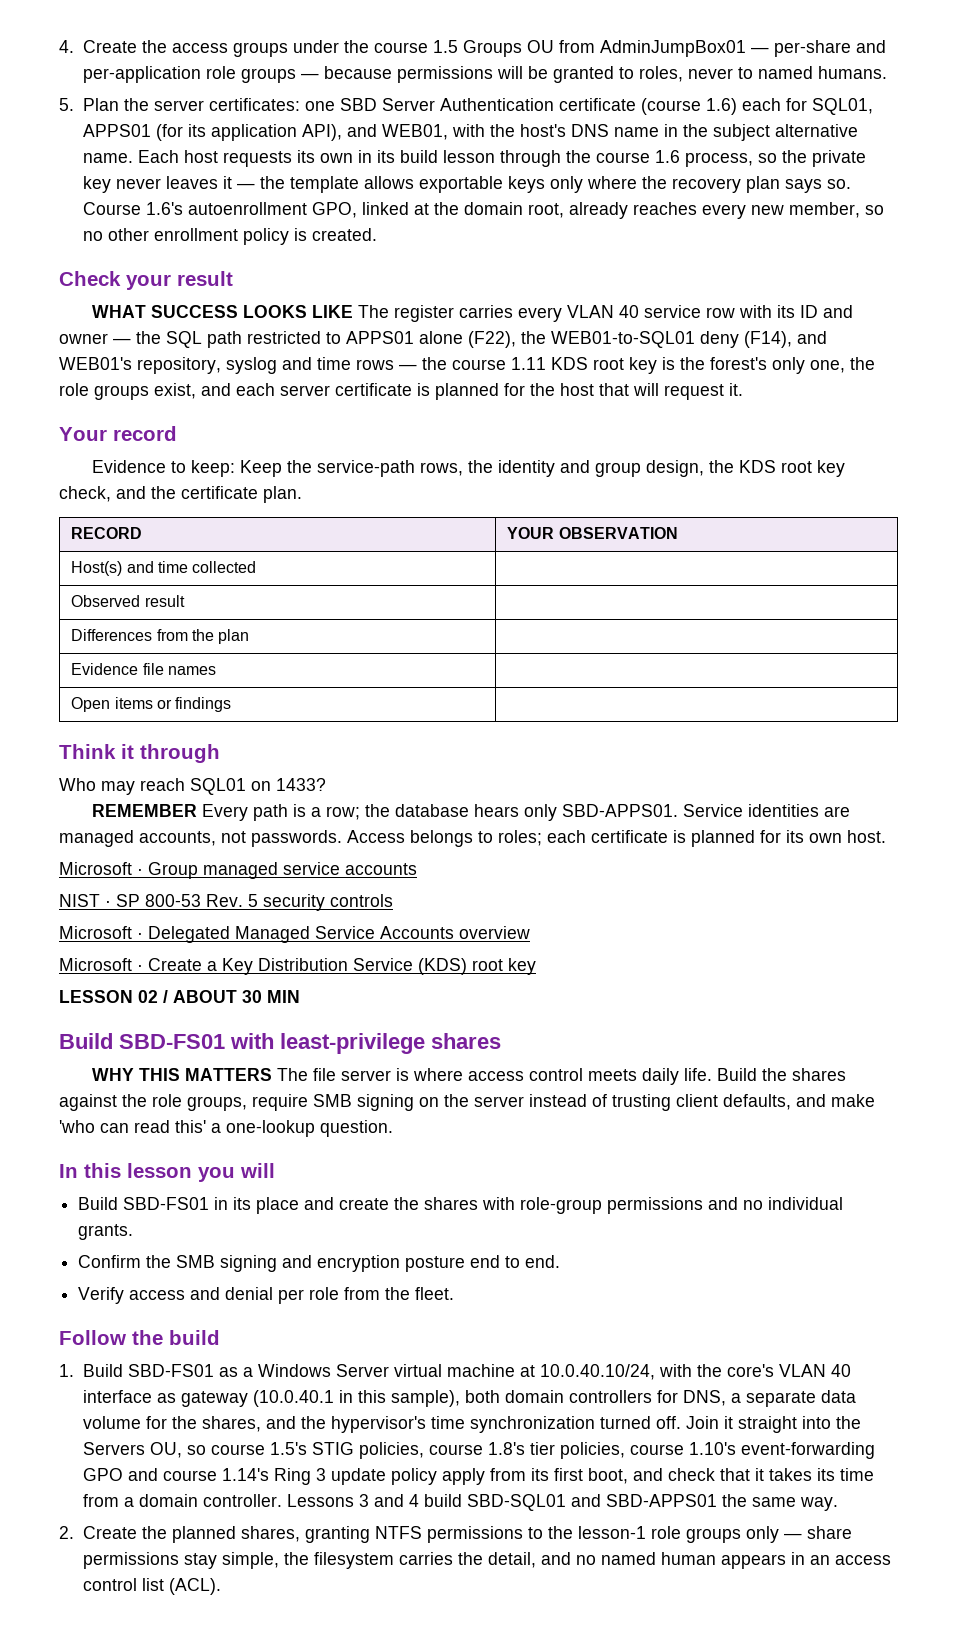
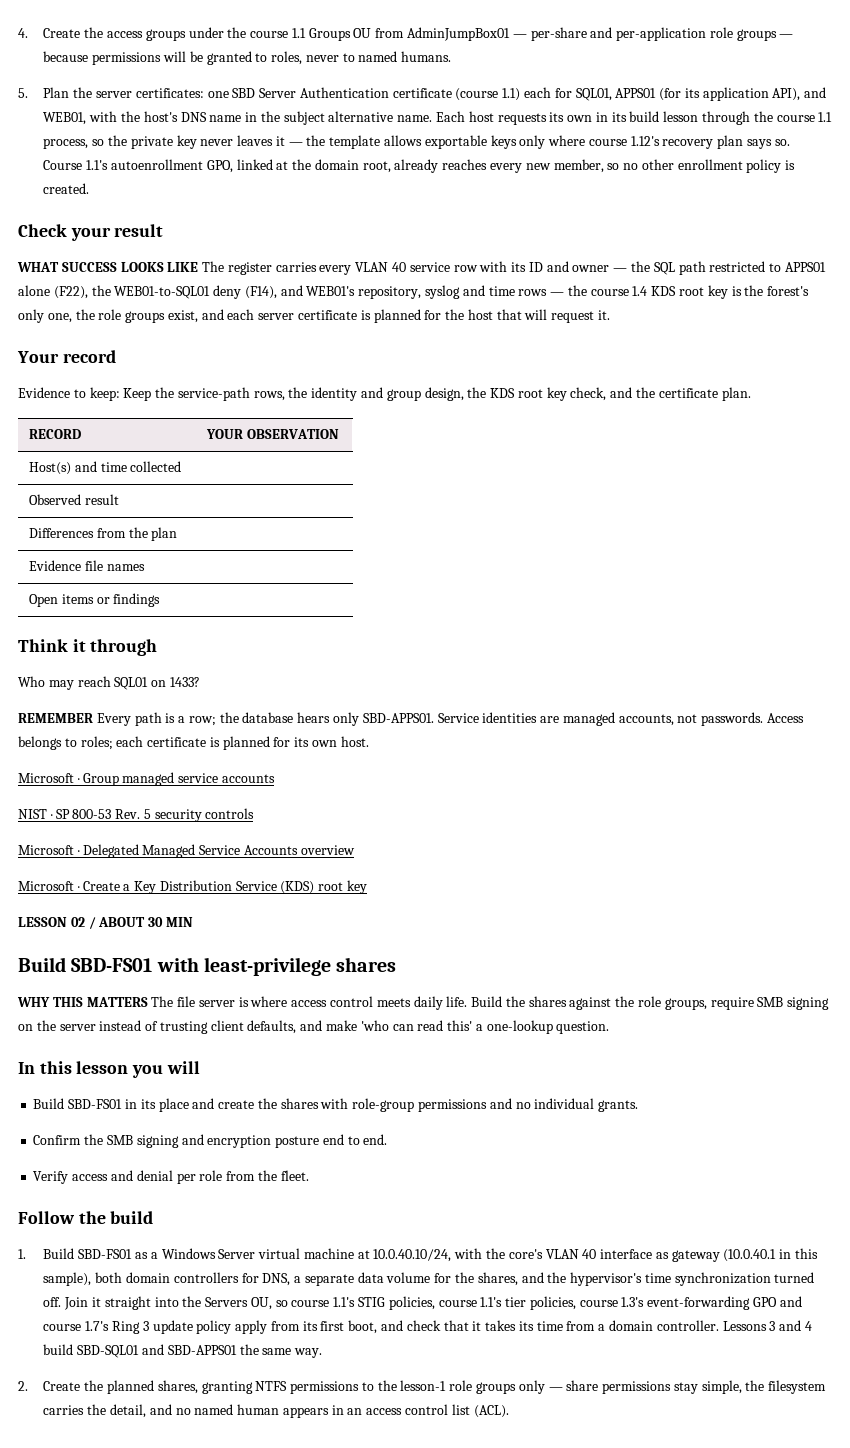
- 4. Create the access groups under the course 1.5 Groups OU from AdminJumpBox01 — per-share and per-application role groups — because permissions will be granted to roles, never to named humans.
+ 4. Create the access groups under the course 1.1 Groups OU from AdminJumpBox01 — per-share and per-application role groups — because permissions will be granted to roles, never to named humans.
- 5. Plan the server certificates: one SBD Server Authentication certificate (course 1.6) each for SQL01, APPS01 (for its application API), and WEB01, with the host's DNS name in the subject alternative name.
+ 5. Plan the server certificates: one SBD Server Authentication certificate (course 1.1) each for SQL01, APPS01 (for its application API), and WEB01, with the host's DNS name in the subject alternative name.
- Each host requests its own in its build lesson through the course 1.6 process, so the private key never leaves it — the template allows exportable keys only where the recovery plan says so.
+ Each host requests its own in its build lesson through the course 1.1 process, so the private key never leaves it — the template allows exportable keys only where course 1.12's recovery plan says so.
- Course 1.6's autoenrollment GPO, linked at the domain root, already reaches every new member, so no other enrollment policy is created.
+ Course 1.1's autoenrollment GPO, linked at the domain root, already reaches every new member, so no other enrollment policy is created.
- WHAT SUCCESS LOOKS LIKE The register carries every VLAN 40 service row with its ID and owner — the SQL path restricted to APPS01 alone (F22), the WEB01-to-SQL01 deny (F14), and WEB01's repository, syslog and time rows — the course 1.11 KDS root key is the forest's only one, the role groups exist, and each server certificate is planned for the host that will request it.
+ WHAT SUCCESS LOOKS LIKE The register carries every VLAN 40 service row with its ID and owner — the SQL path restricted to APPS01 alone (F22), the WEB01-to-SQL01 deny (F14), and WEB01's repository, syslog and time rows — the course 1.4 KDS root key is the forest's only one, the role groups exist, and each server certificate is planned for the host that will request it.
- Join it straight into the Servers OU, so course 1.5's STIG policies, course 1.8's tier policies, course 1.10's event-forwarding GPO and course 1.14's Ring 3 update policy apply from its first boot, and check that it takes its time from a domain controller.
+ Join it straight into the Servers OU, so course 1.1's STIG policies, course 1.1's tier policies, course 1.3's event-forwarding GPO and course 1.7's Ring 3 update policy apply from its first boot, and check that it takes its time from a domain controller.

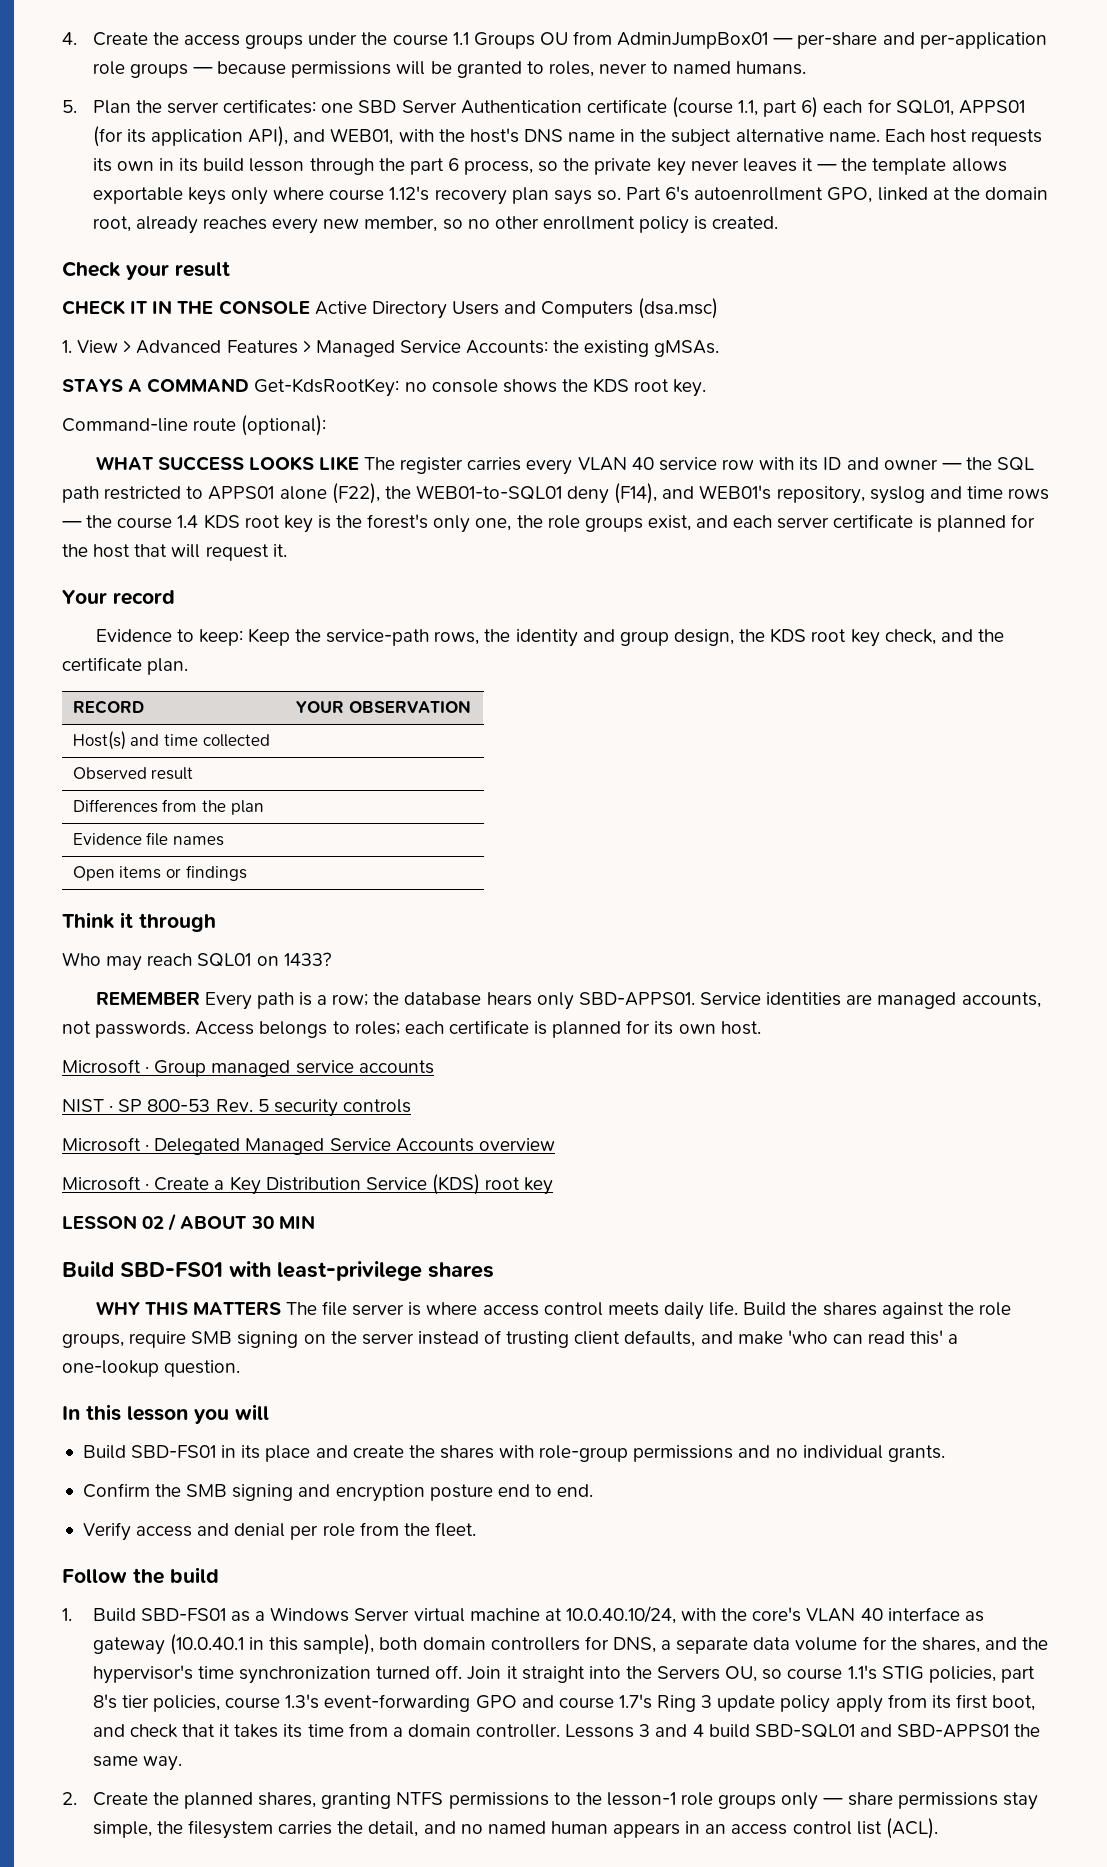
- 5. Plan the server certificates: one SBD Server Authentication certificate (course 1.1) each for SQL01, APPS01 (for its application API), and WEB01, with the host's DNS name in the subject alternative name.
+ 5. Plan the server certificates: one SBD Server Authentication certificate (course 1.1, part 6) each for SQL01, APPS01 (for its application API), and WEB01, with the host's DNS name in the subject alternative name.
- Each host requests its own in its build lesson through the course 1.1 process, so the private key never leaves it — the template allows exportable keys only where course 1.12's recovery plan says so.
+ Each host requests its own in its build lesson through the part 6 process, so the private key never leaves it — the template allows exportable keys only where course 1.12's recovery plan says so.
- Course 1.1's autoenrollment GPO, linked at the domain root, already reaches every new member, so no other enrollment policy is created.
+ Part 6's autoenrollment GPO, linked at the domain root, already reaches every new member, so no other enrollment policy is created.
+ CHECK IT IN THE CONSOLE Active Directory Users and Computers (dsa.msc)
+ 1. View > Advanced Features > Managed Service Accounts: the existing gMSAs.
+ STAYS A COMMAND Get-KdsRootKey: no console shows the KDS root key.
+ Command-line route (optional):
- Join it straight into the Servers OU, so course 1.1's STIG policies, course 1.1's tier policies, course 1.3's event-forwarding GPO and course 1.7's Ring 3 update policy apply from its first boot, and check that it takes its time from a domain controller.
+ Join it straight into the Servers OU, so course 1.1's STIG policies, part 8's tier policies, course 1.3's event-forwarding GPO and course 1.7's Ring 3 update policy apply from its first boot, and check that it takes its time from a domain controller.

